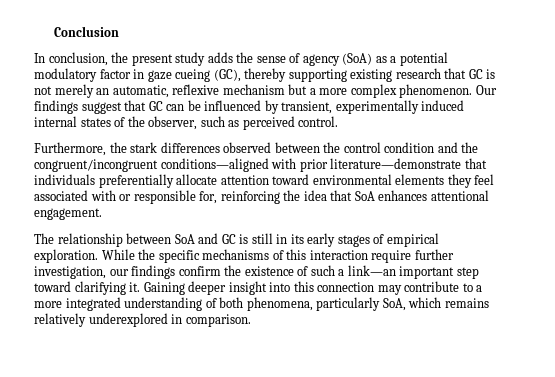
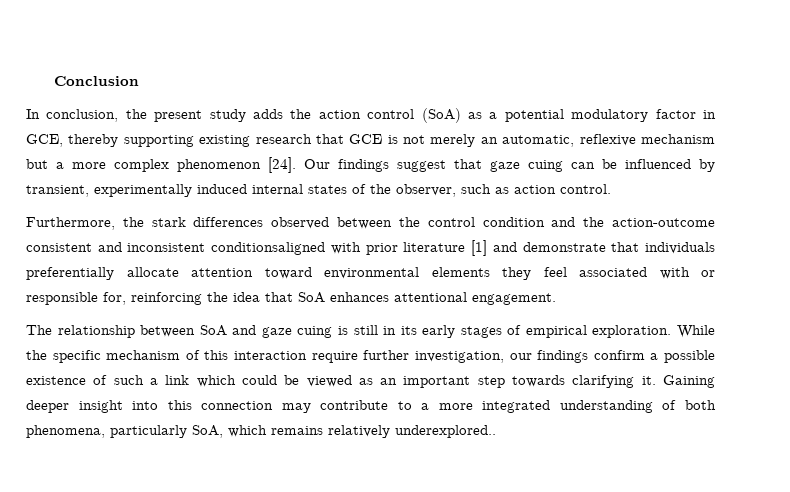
- In conclusion, the present study adds the sense of agency (SoA) as a potential modulatory factor in gaze cueing (GC), thereby supporting existing research that GC is not merely an automatic, reflexive mechanism but a more complex phenomenon.
+ In conclusion, the present study adds the action control (SoA) as a potential modulatory factor in GCE, thereby supporting existing research that GCE is not merely an automatic, reflexive mechanism but a more complex phenomenon [24].
- Our findings suggest that GC can be influenced by transient, experimentally induced internal states of the observer, such as perceived control.
+ Our findings suggest that gaze cuing can be influenced by transient, experimentally induced internal states of the observer, such as action control.
- Furthermore, the stark differences observed between the control condition and the congruent/incongruent conditions—aligned with prior literature—demonstrate that individuals preferentially allocate attention toward environmental elements they feel associated with or responsible for, reinforcing the idea that SoA enhances attentional engagement.
+ Furthermore, the stark differences observed between the control condition and the action-outcome consistent and inconsistent conditionsaligned with prior literature [1] and demonstrate that individuals preferentially allocate attention toward environmental elements they feel associated with or responsible for, reinforcing the idea that SoA enhances attentional engagement.
- The relationship between SoA and GC is still in its early stages of empirical exploration.
+ The relationship between SoA and gaze cuing is still in its early stages of empirical exploration.
- While the specific mechanisms of this interaction require further investigation, our findings confirm the existence of such a link—an important step toward clarifying it.
+ While the specific mechanism of this interaction require further investigation, our findings confirm a possible existence of such a link which could be viewed as an important step towards clarifying it.
- Gaining deeper insight into this connection may contribute to a more integrated understanding of both phenomena, particularly SoA, which remains relatively underexplored in comparison.
+ Gaining deeper insight into this connection may contribute to a more integrated understanding of both phenomena, particularly SoA, which remains relatively underexplored..

